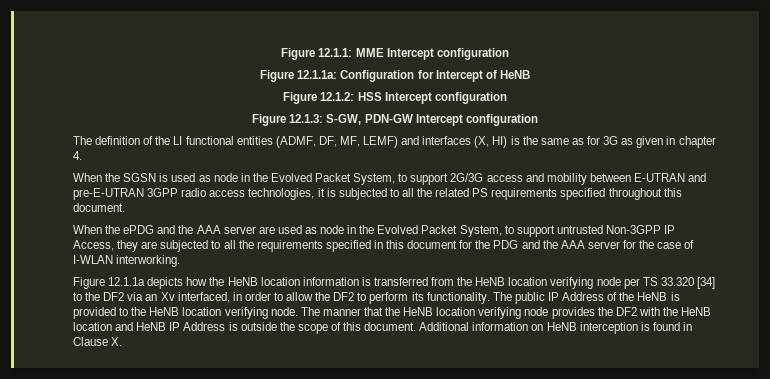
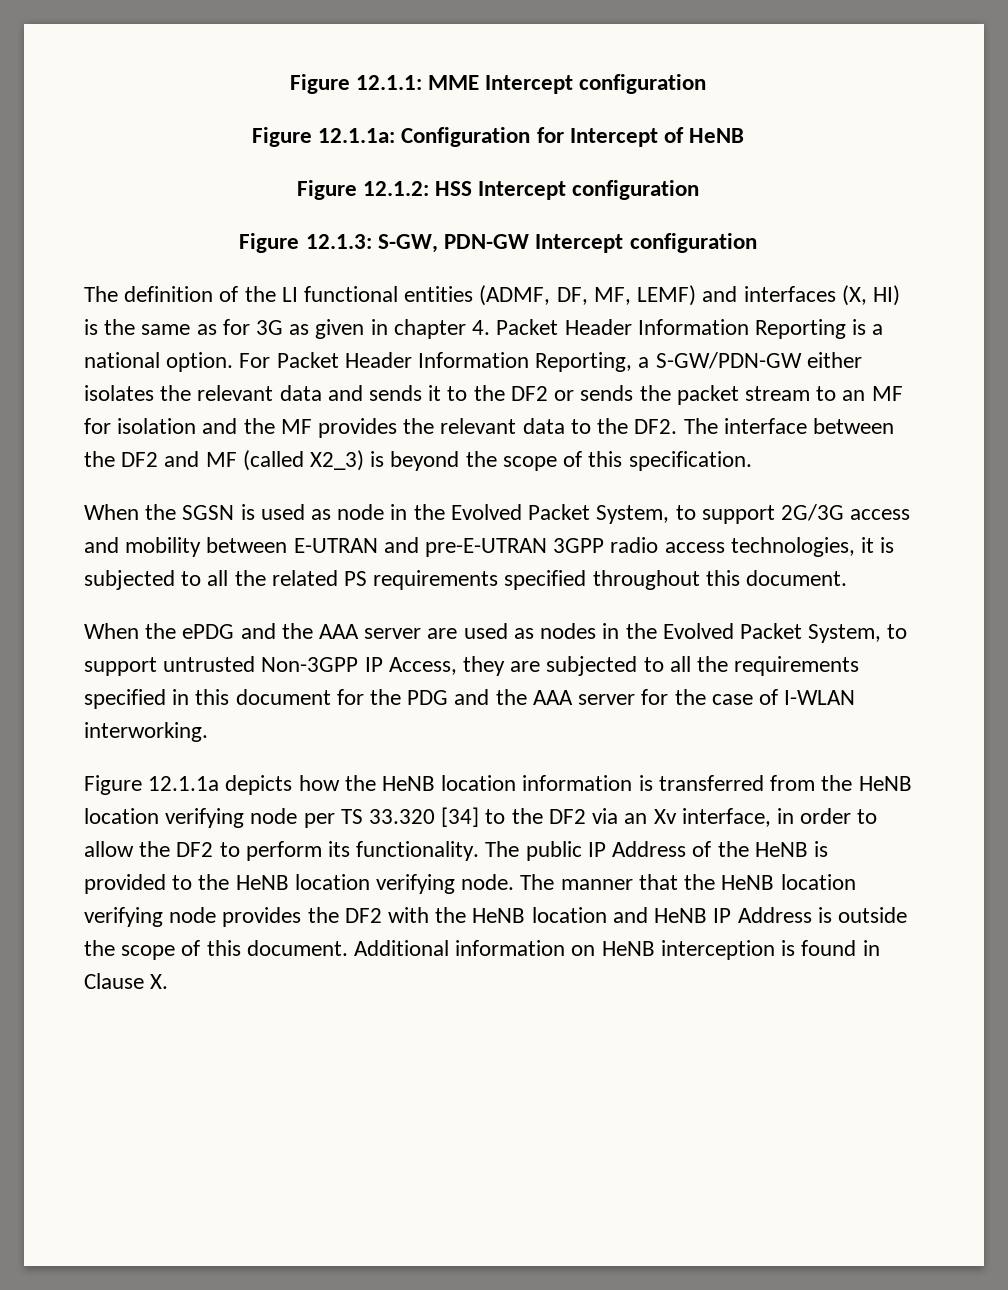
- The definition of the LI functional entities (ADMF, DF, MF, LEMF) and interfaces (X, HI) is the same as for 3G as given in chapter 4.
+ The definition of the LI functional entities (ADMF, DF, MF, LEMF) and interfaces (X, HI) is the same as for 3G as given in chapter 4. Packet Header Information Reporting is a national option. For Packet Header Information Reporting, a S-GW/PDN-GW either isolates the relevant data and sends it to the DF2 or sends the packet stream to an MF for isolation and the MF provides the relevant data to the DF2. The interface between the DF2 and MF (called X2_3) is beyond the scope of this specification.
- When the ePDG and the AAA server are used as node in the Evolved Packet System, to support untrusted Non-3GPP IP Access, they are subjected to all the requirements specified in this document for the PDG and the AAA server for the case of I-WLAN interworking.
+ When the ePDG and the AAA server are used as nodes in the Evolved Packet System, to support untrusted Non-3GPP IP Access, they are subjected to all the requirements specified in this document for the PDG and the AAA server for the case of I-WLAN interworking.
- Figure 12.1.1a depicts how the HeNB location information is transferred from the HeNB location verifying node per TS 33.320 [34] to the DF2 via an Xv interfaced, in order to allow the DF2 to perform its functionality.
+ Figure 12.1.1a depicts how the HeNB location information is transferred from the HeNB location verifying node per TS 33.320 [34] to the DF2 via an Xv interface, in order to allow the DF2 to perform its functionality.

